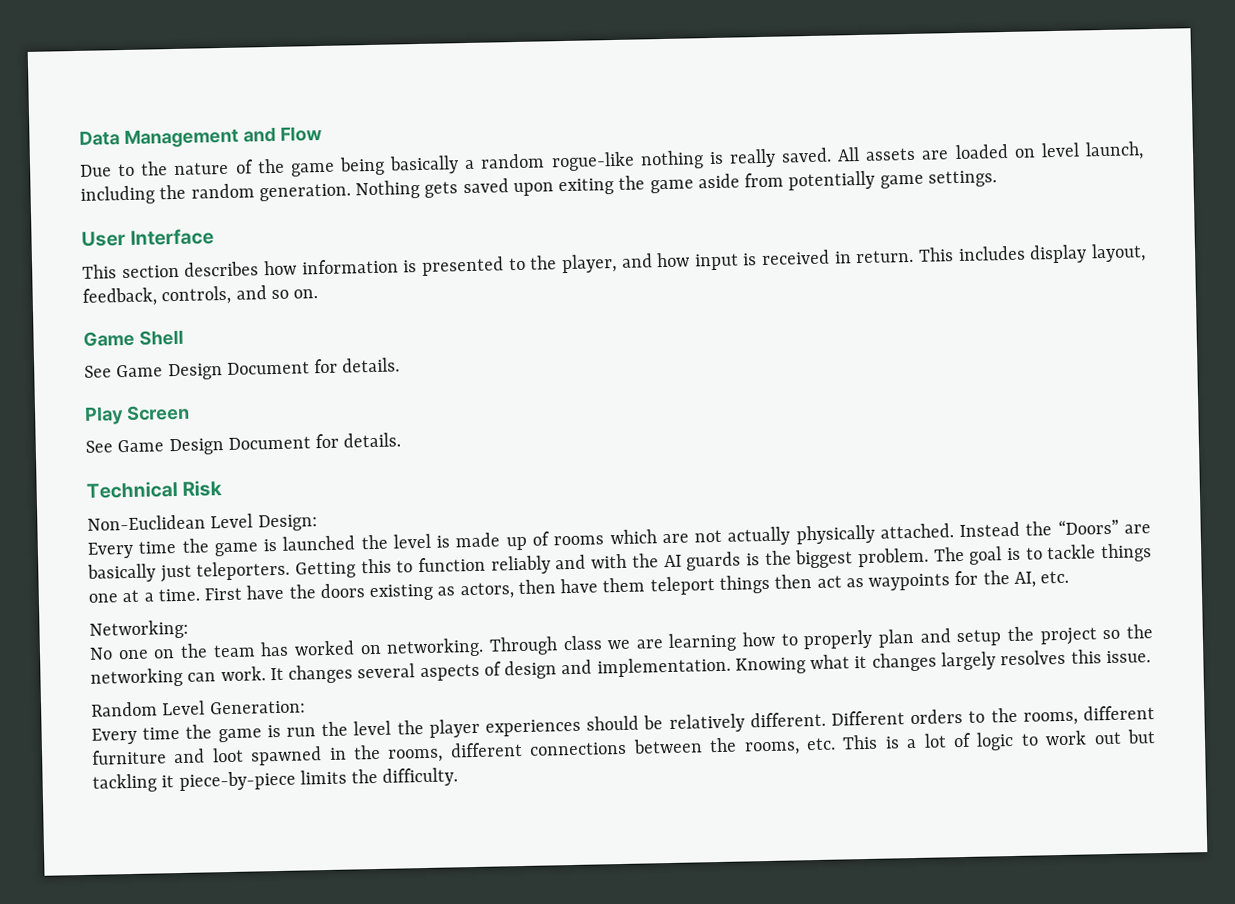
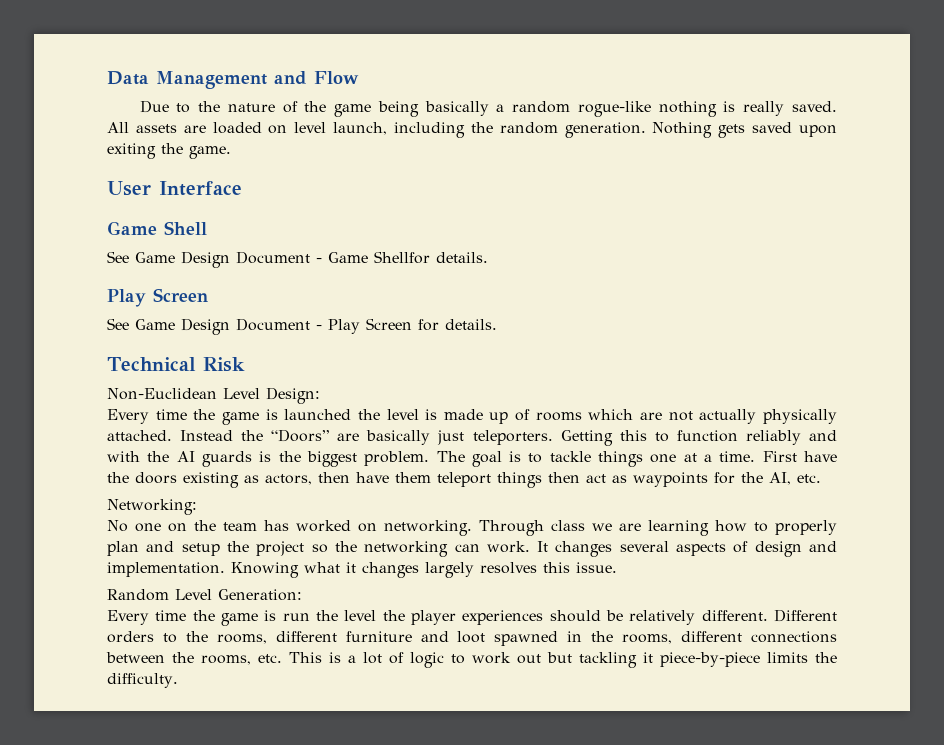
- Nothing gets saved upon exiting the game aside from potentially game settings.
+ Nothing gets saved upon exiting the game.
  User Interface
- This section describes how information is presented to the player, and how input is received in return. This includes display layout, feedback, controls, and so on.
  Game Shell
- See Game Design Document for details.
+ See Game Design Document - Game Shellfor details.
  Play Screen
- See Game Design Document for details.
+ See Game Design Document - Play Screen for details.

